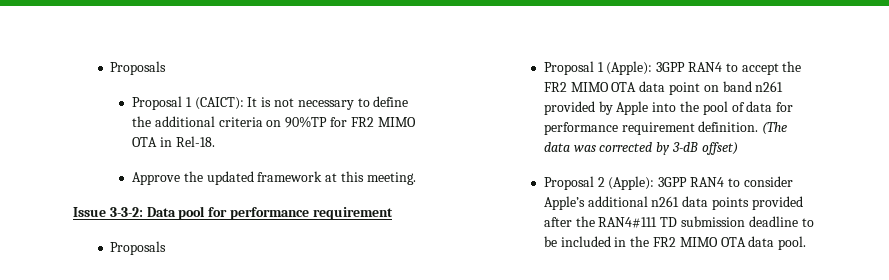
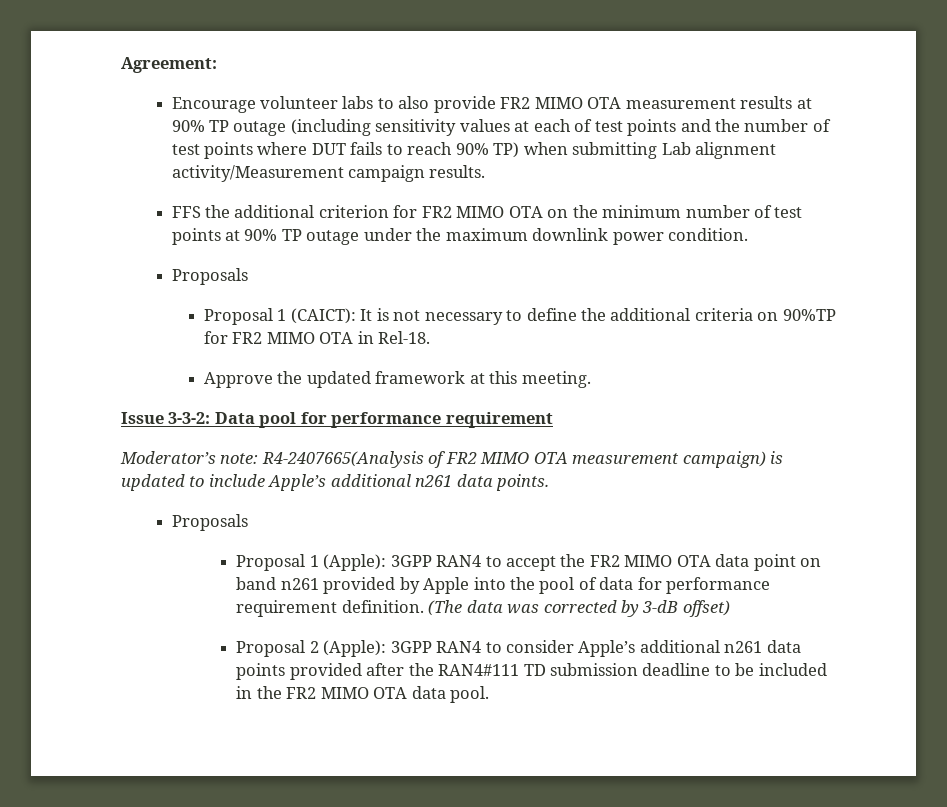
+ Agreement:
+ Encourage volunteer labs to also provide FR2 MIMO OTA measurement results at 90% TP outage (including sensitivity values at each of test points and the number of test points where DUT fails to reach 90% TP) when submitting Lab alignment activity/Measurement campaign results.
+ FFS the additional criterion for FR2 MIMO OTA on the minimum number of test points at 90% TP outage under the maximum downlink power condition.
+ Moderator’s note: R4-2407665(Analysis of FR2 MIMO OTA measurement campaign) is updated to include Apple’s additional n261 data points.

